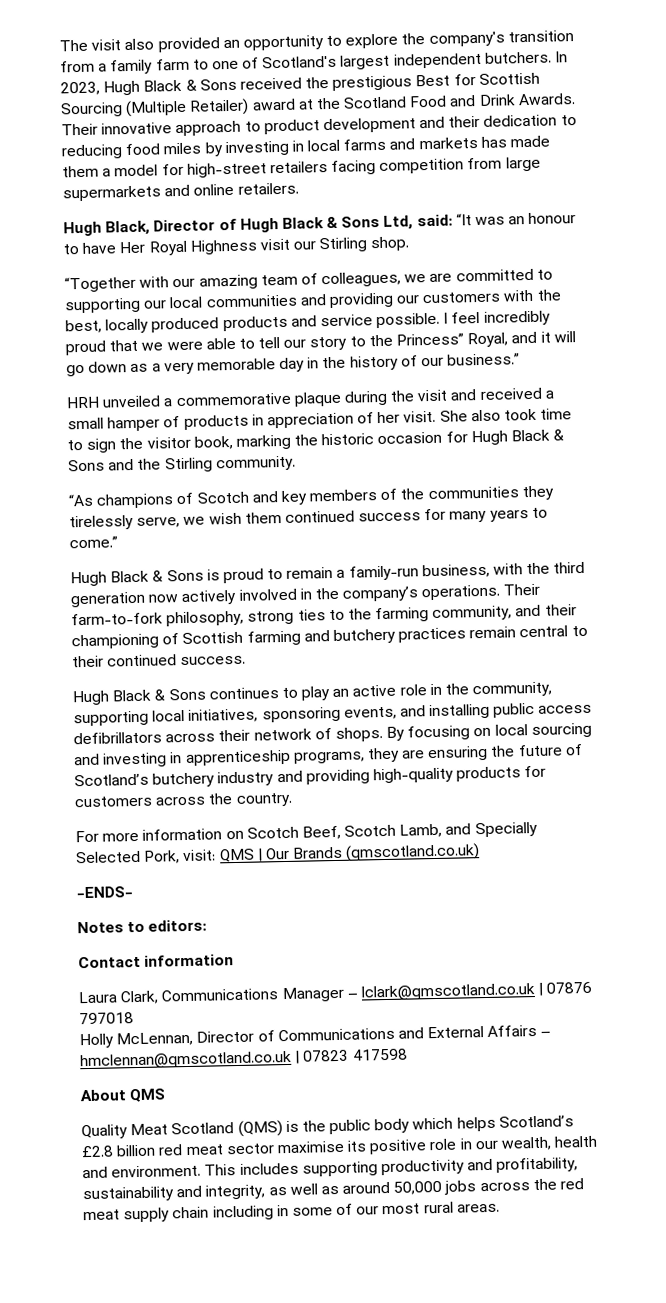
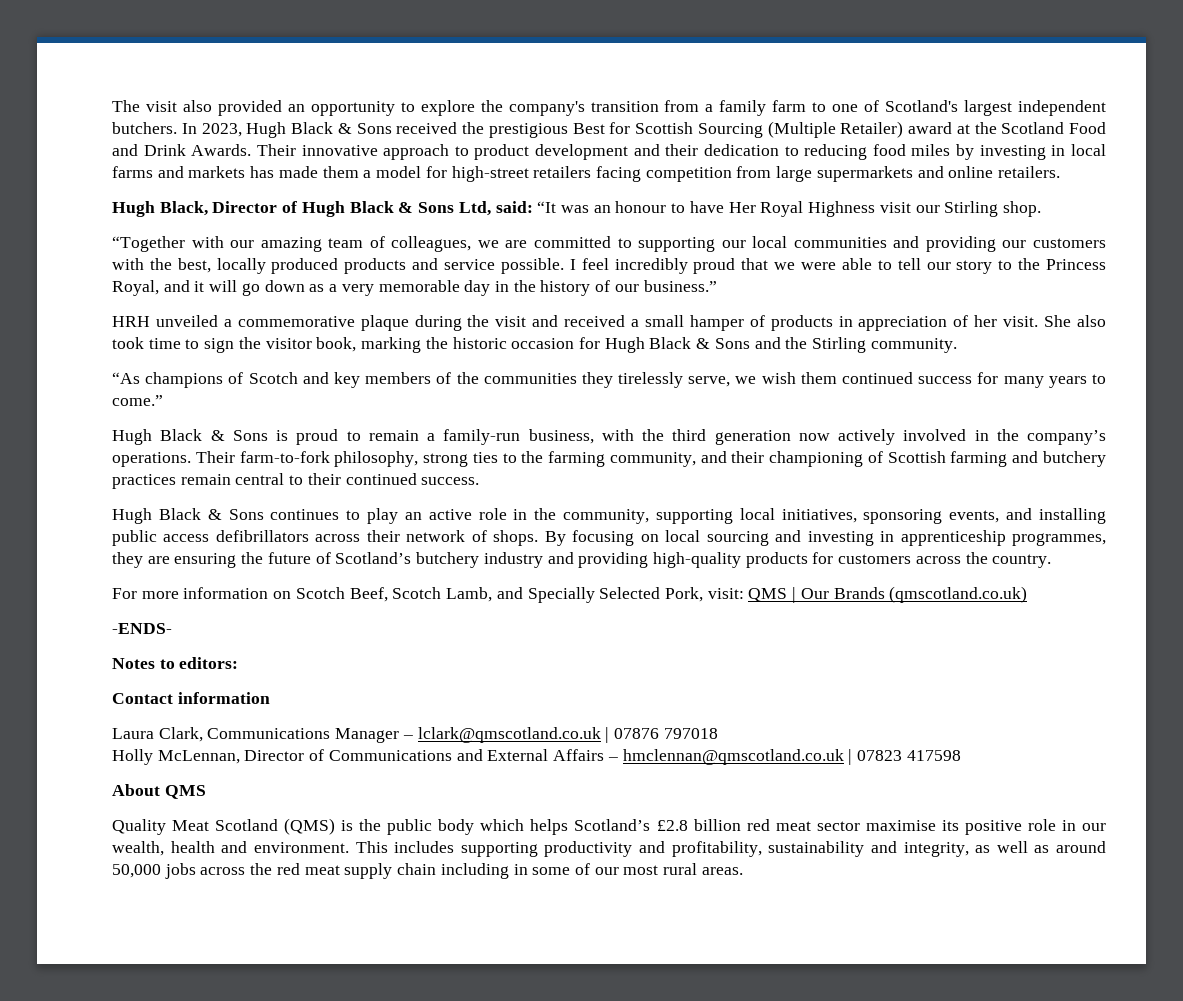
- I feel incredibly proud that we were able to tell our story to the Princess” Royal, and it will go down as a very memorable day in the history of our business.”
+ I feel incredibly proud that we were able to tell our story to the Princess Royal, and it will go down as a very memorable day in the history of our business.”
- By focusing on local sourcing and investing in apprenticeship programs, they are ensuring the future of Scotland’s butchery industry and providing high-quality products for customers across the country.
+ By focusing on local sourcing and investing in apprenticeship programmes, they are ensuring the future of Scotland’s butchery industry and providing high-quality products for customers across the country.

